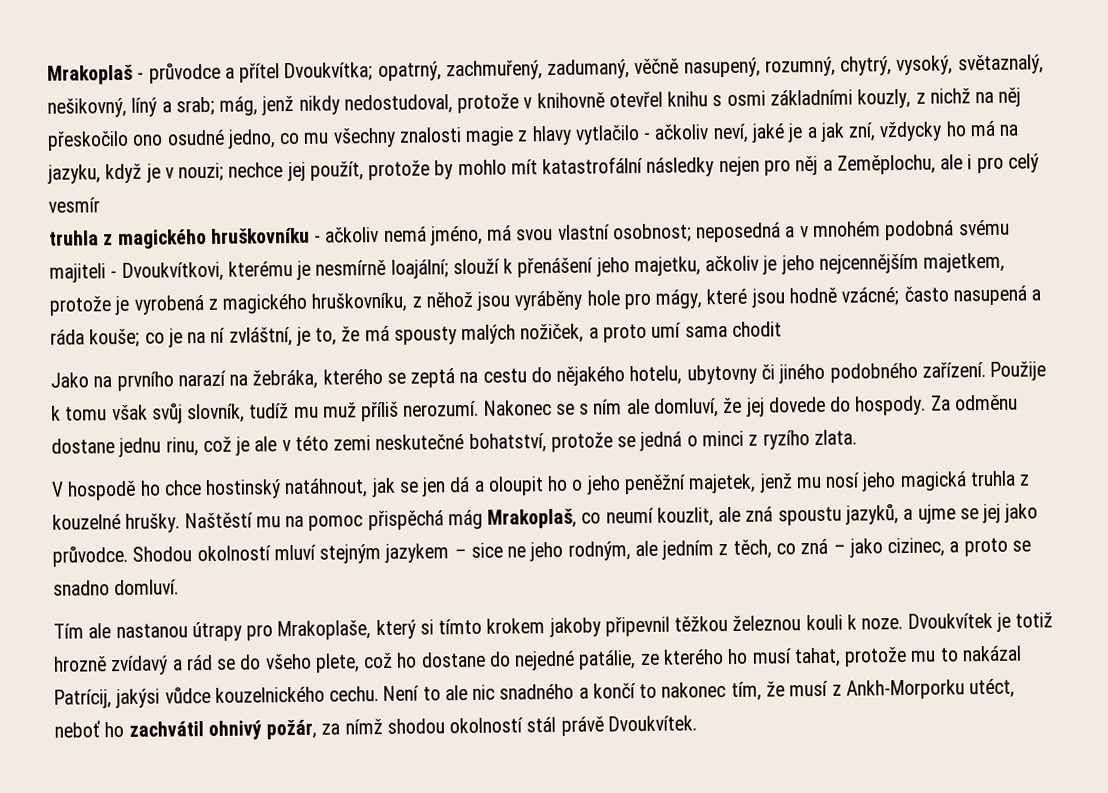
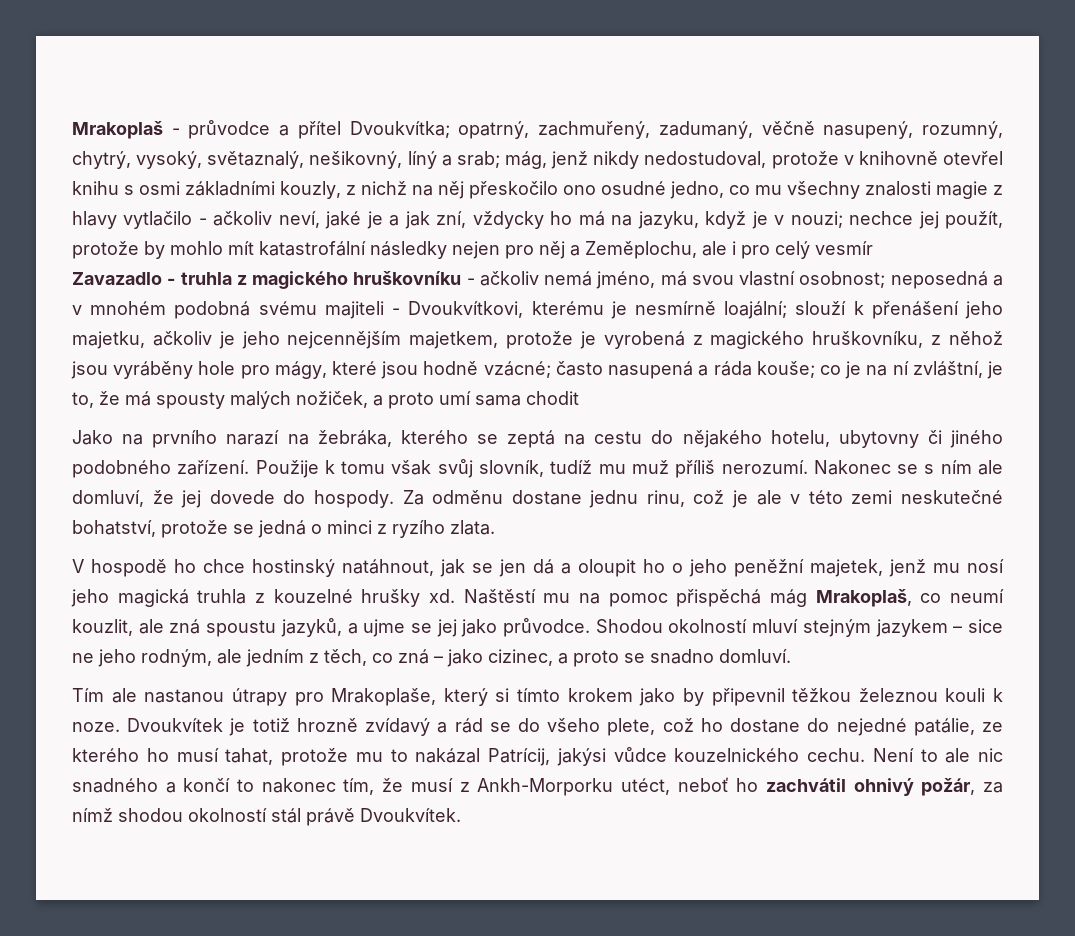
- truhla z magického hruškovníku - ačkoliv nemá jméno, má svou vlastní osobnost;
+ Zavazadlo - truhla z magického hruškovníku - ačkoliv nemá jméno, má svou vlastní osobnost;
- V hospodě ho chce hostinský natáhnout, jak se jen dá a oloupit ho o jeho peněžní majetek, jenž mu nosí jeho magická truhla z kouzelné hrušky.
+ V hospodě ho chce hostinský natáhnout, jak se jen dá a oloupit ho o jeho peněžní majetek, jenž mu nosí jeho magická truhla z kouzelné hrušky xd.
- Tím ale nastanou útrapy pro Mrakoplaše, který si tímto krokem jakoby připevnil těžkou železnou kouli k noze.
+ Tím ale nastanou útrapy pro Mrakoplaše, který si tímto krokem jako by připevnil těžkou železnou kouli k noze.

